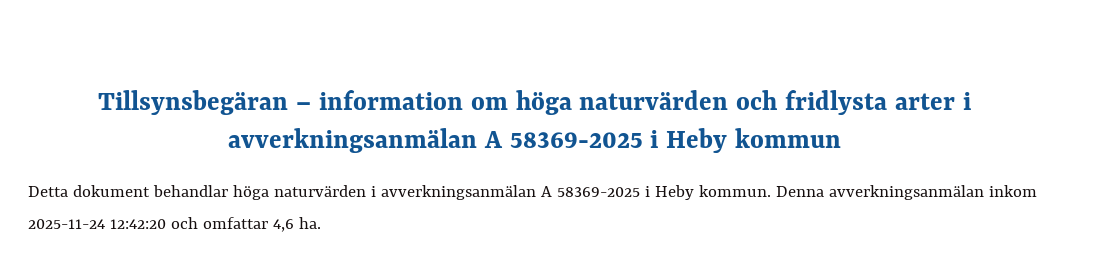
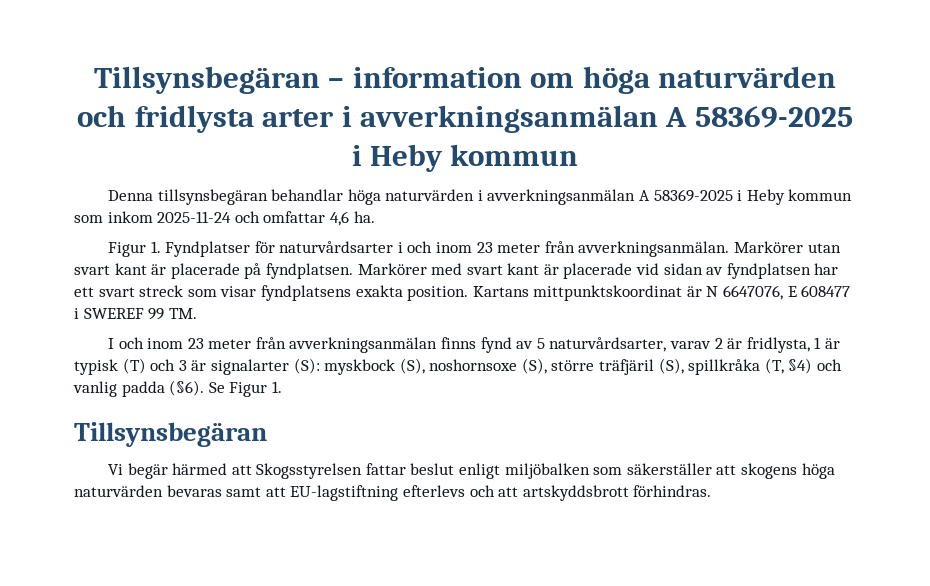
- Detta dokument behandlar höga naturvärden i avverkningsanmälan A 58369-2025 i Heby kommun. Denna avverkningsanmälan inkom 2025-11-24 12:42:20 och omfattar 4,6 ha.
+ Denna tillsynsbegäran behandlar höga naturvärden i avverkningsanmälan A 58369-2025 i Heby kommun som inkom 2025-11-24 och omfattar 4,6 ha.
+ Figur 1. Fyndplatser för naturvårdsarter i och inom 23 meter från avverkningsanmälan. Markörer utan svart kant är placerade på fyndplatsen. Markörer med svart kant är placerade vid sidan av fyndplatsen har ett svart streck som visar fyndplatsens exakta position. Kartans mittpunktskoordinat är N 6647076, E 608477 i SWEREF 99 TM.
+ I och inom 23 meter från avverkningsanmälan finns fynd av 5 naturvårdsarter, varav 2 är fridlysta, 1 är typisk (T) och 3 är signalarter (S): myskbock (S), noshornsoxe (S), större träfjäril (S), spillkråka (T, §4) och vanlig padda (§6). Se Figur 1.
+ Tillsynsbegäran
+ Vi begär härmed att Skogsstyrelsen fattar beslut enligt miljöbalken som säkerställer att skogens höga naturvärden bevaras samt att EU-lagstiftning efterlevs och att artskyddsbrott förhindras.

